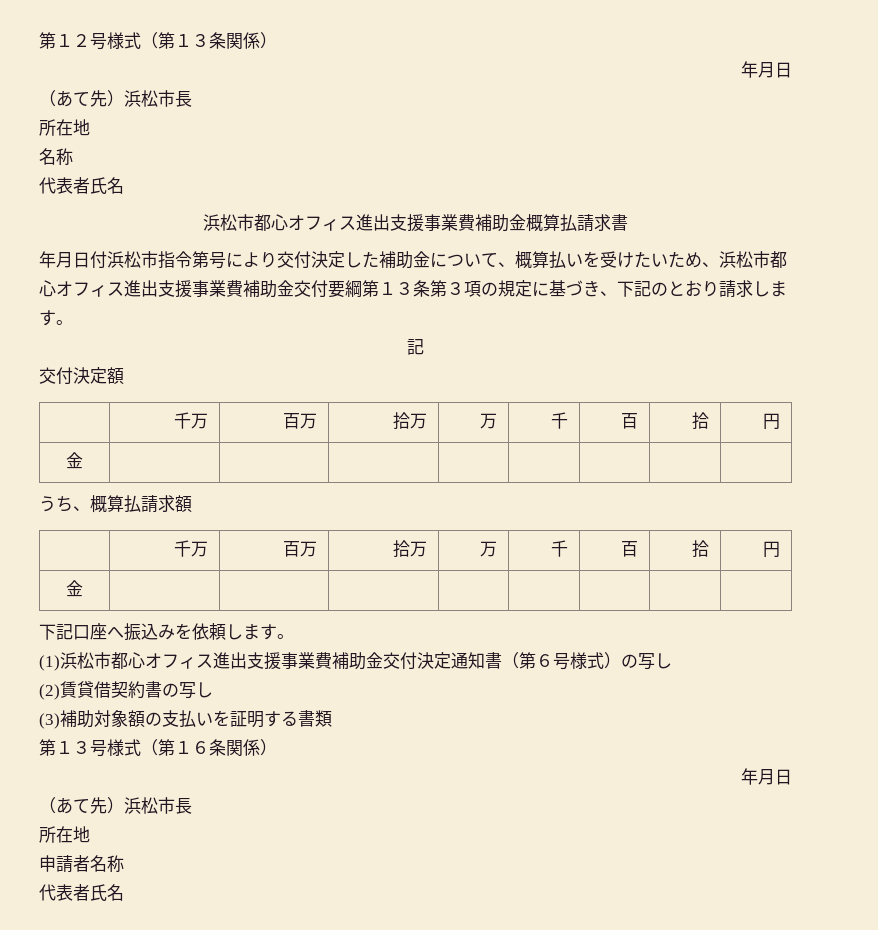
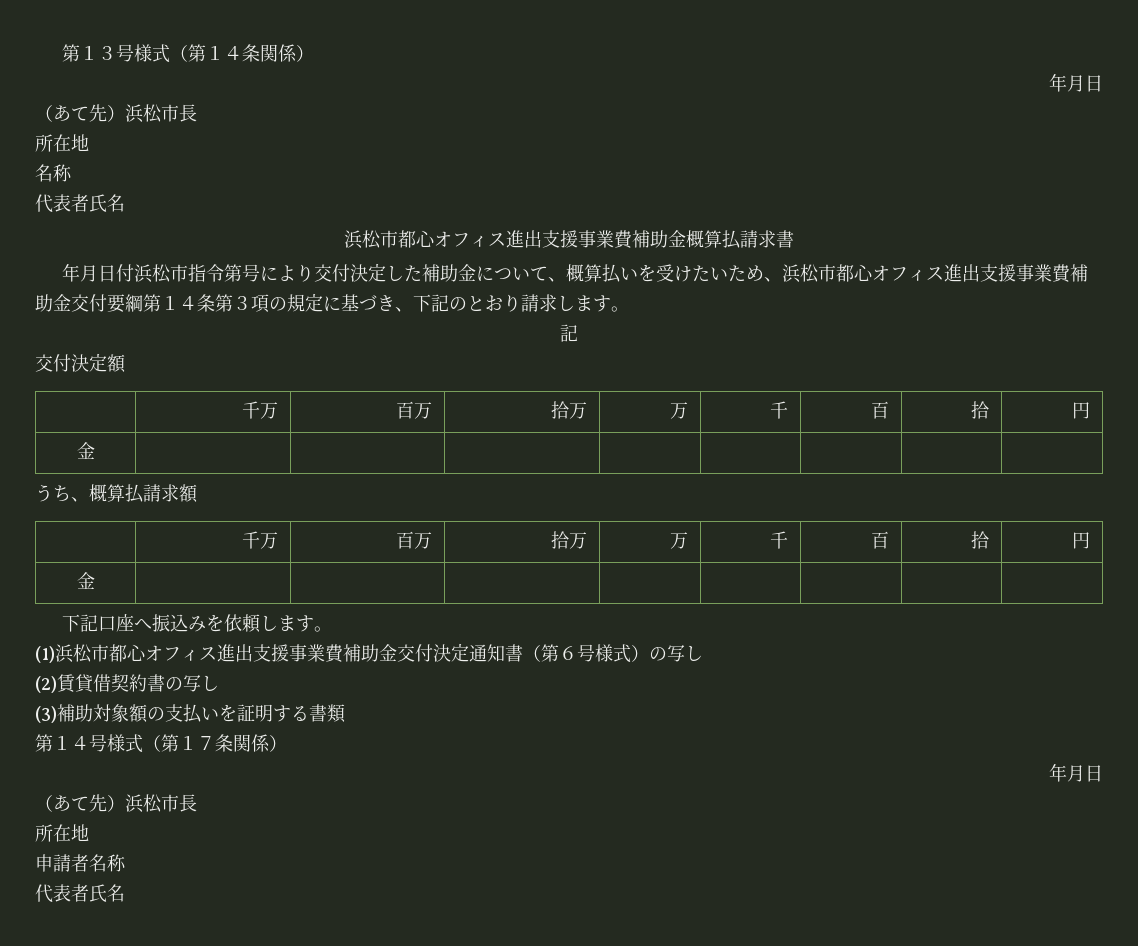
- 第１２号様式（第１３条関係）
+ 第１３号様式（第１４条関係）
- 年月日付浜松市指令第号により交付決定した補助金について、概算払いを受けたいため、浜松市都心オフィス進出支援事業費補助金交付要綱第１３条第３項の規定に基づき、下記のとおり請求します。
+ 年月日付浜松市指令第号により交付決定した補助金について、概算払いを受けたいため、浜松市都心オフィス進出支援事業費補助金交付要綱第１４条第３項の規定に基づき、下記のとおり請求します。
- 第１３号様式（第１６条関係）
+ 第１４号様式（第１７条関係）

